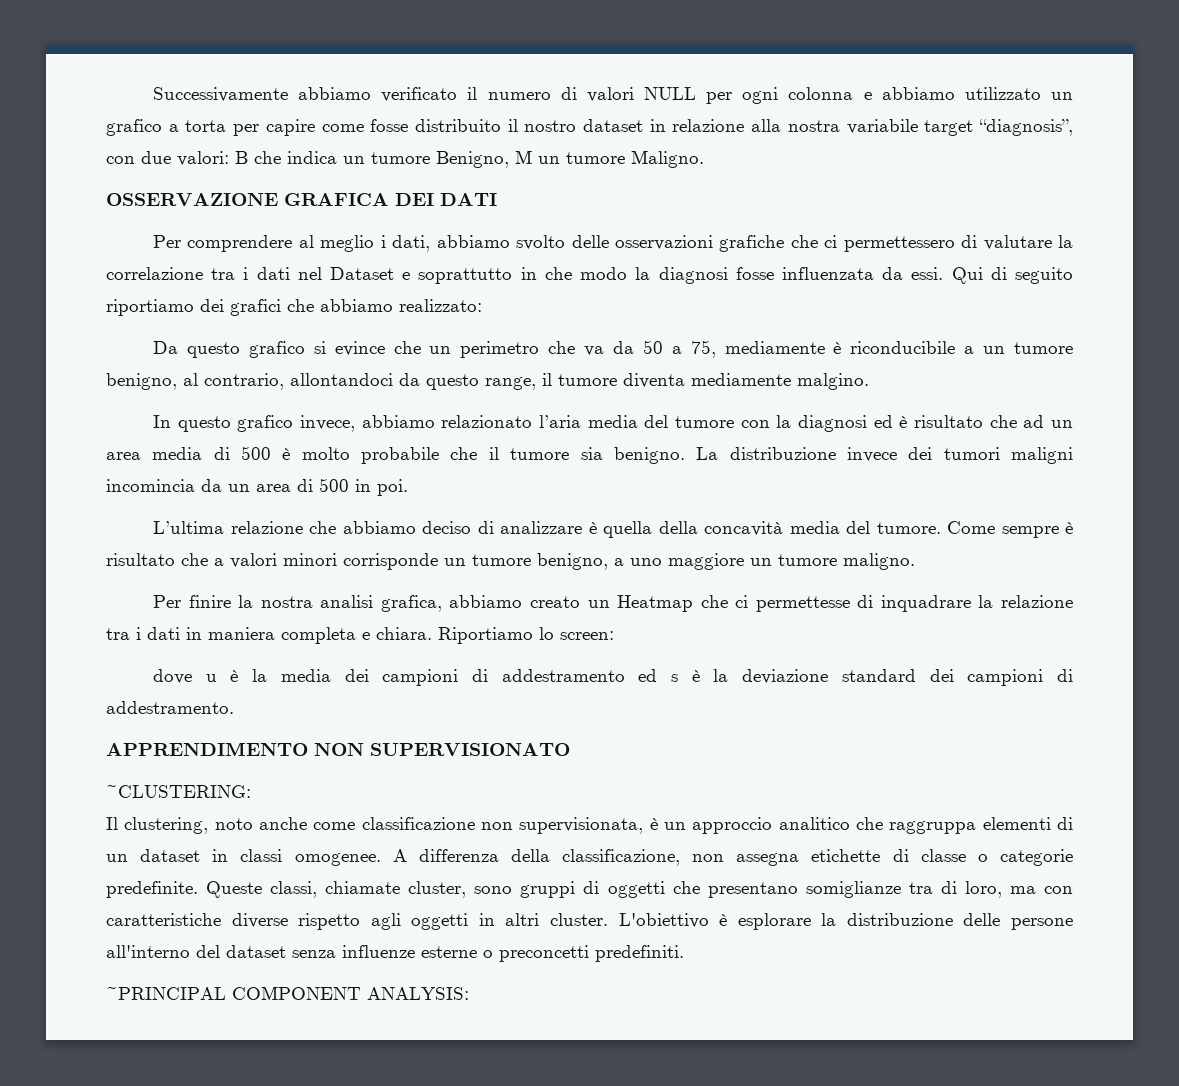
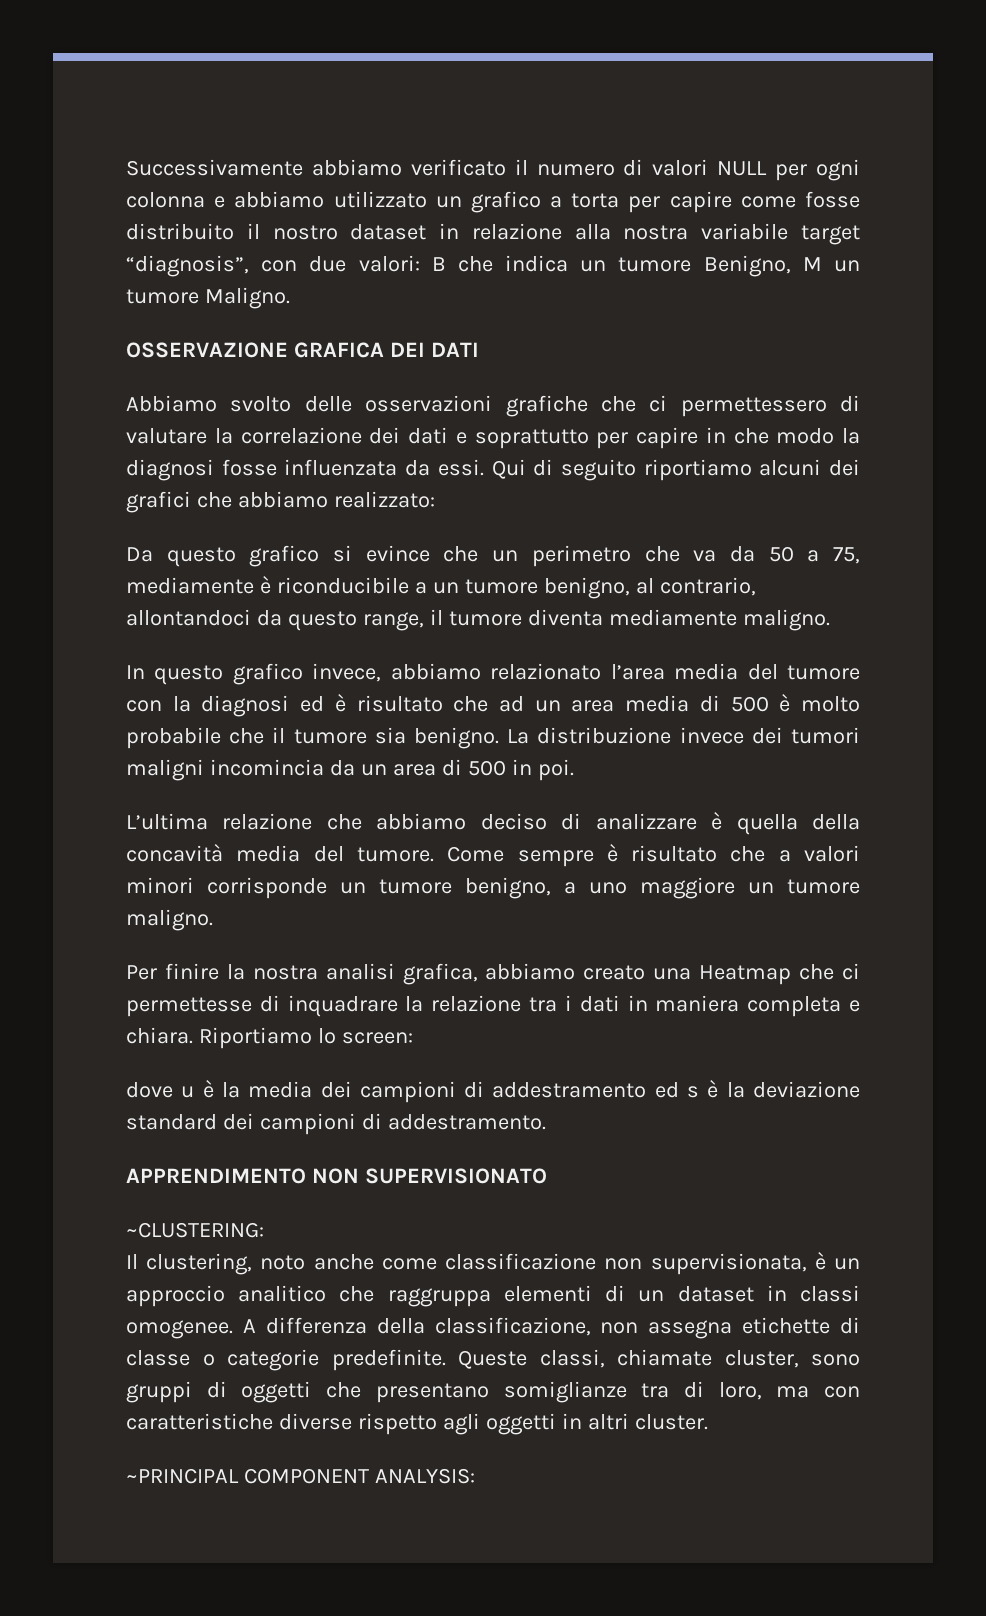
- Per comprendere al meglio i dati, abbiamo svolto delle osservazioni grafiche che ci permettessero di valutare la correlazione tra i dati nel Dataset e soprattutto in che modo la diagnosi fosse influenzata da essi.
+ Abbiamo svolto delle osservazioni grafiche che ci permettessero di valutare la correlazione dei dati e soprattutto per capire in che modo la diagnosi fosse influenzata da essi.
- Qui di seguito riportiamo dei grafici che abbiamo realizzato:
+ Qui di seguito riportiamo alcuni dei grafici che abbiamo realizzato:
- Da questo grafico si evince che un perimetro che va da 50 a 75, mediamente è riconducibile a un tumore benigno, al contrario, allontandoci da questo range, il tumore diventa mediamente malgino.
+ Da questo grafico si evince che un perimetro che va da 50 a 75, mediamente è riconducibile a un tumore benigno, al contrario, allontandoci da questo range, il tumore diventa mediamente maligno.
- In questo grafico invece, abbiamo relazionato l’aria media del tumore con la diagnosi ed è risultato che ad un area media di 500 è molto probabile che il tumore sia benigno.
+ In questo grafico invece, abbiamo relazionato l’area media del tumore con la diagnosi ed è risultato che ad un area media di 500 è molto probabile che il tumore sia benigno.
- Per finire la nostra analisi grafica, abbiamo creato un Heatmap che ci permettesse di inquadrare la relazione tra i dati in maniera completa e chiara.
+ Per finire la nostra analisi grafica, abbiamo creato una Heatmap che ci permettesse di inquadrare la relazione tra i dati in maniera completa e chiara.
- L'obiettivo è esplorare la distribuzione delle persone all'interno del dataset senza influenze esterne o preconcetti predefiniti.

